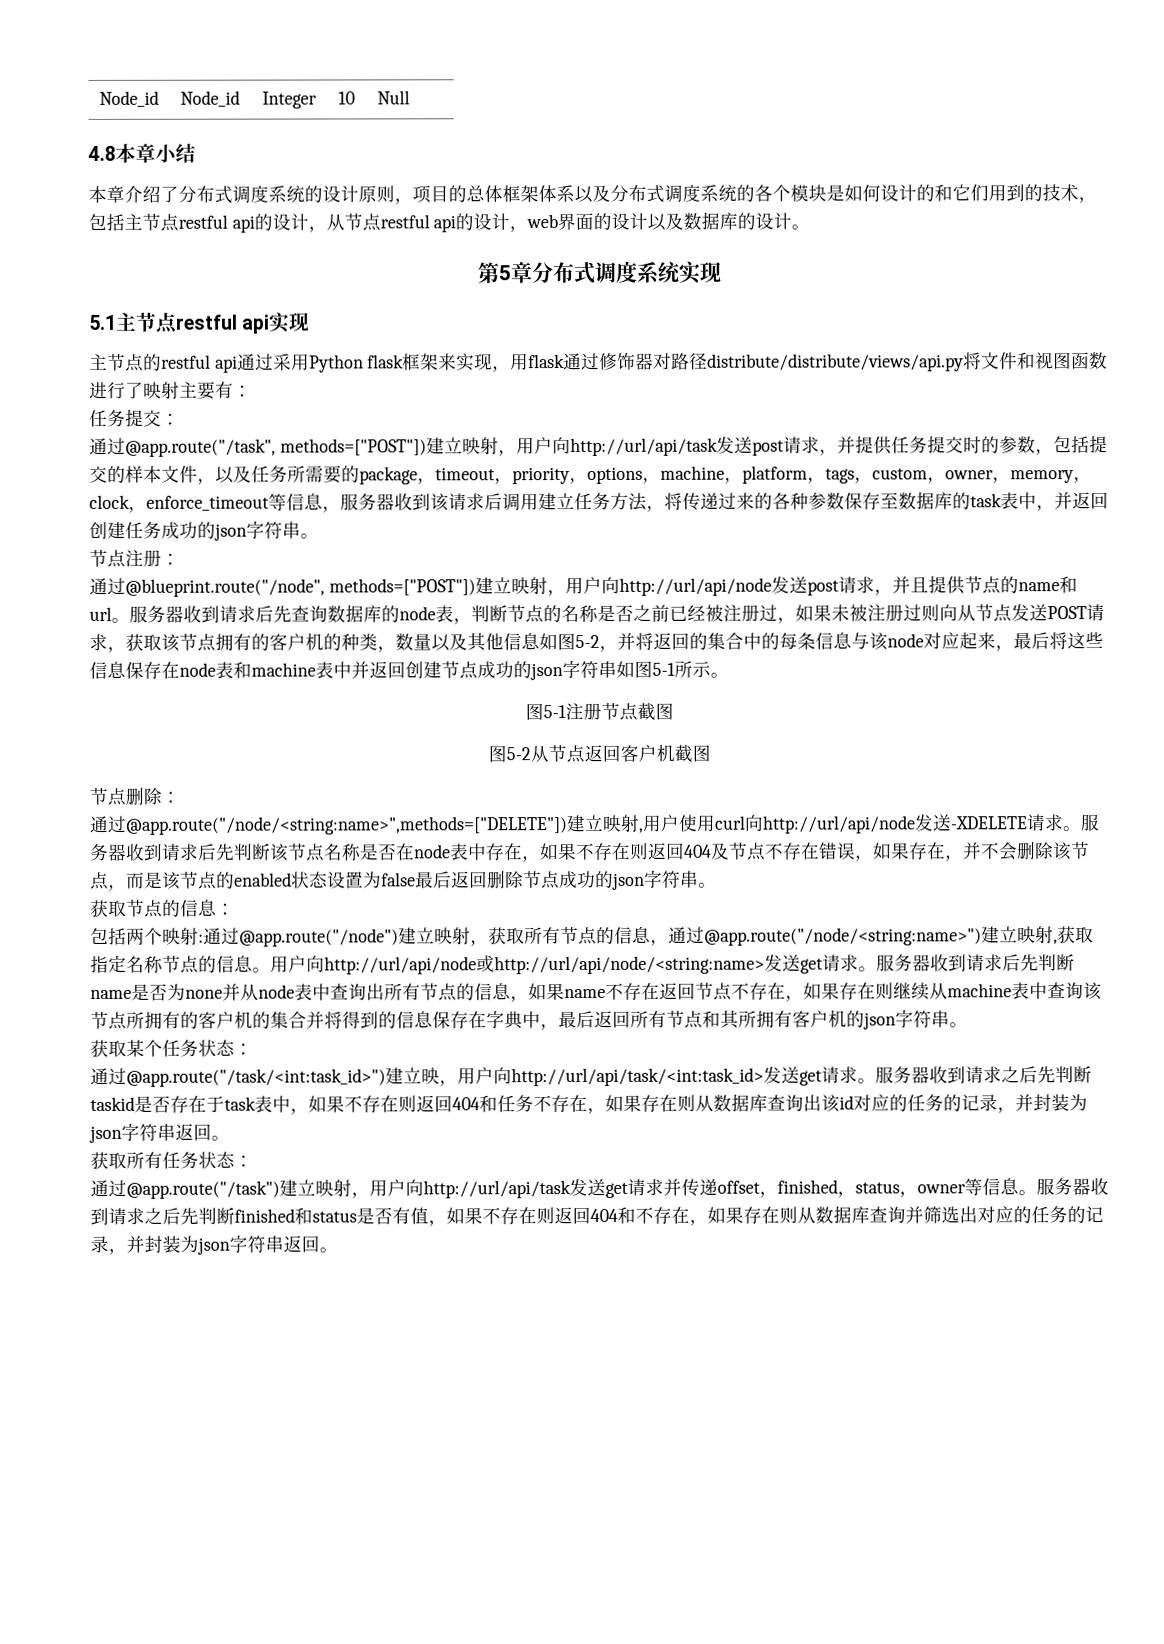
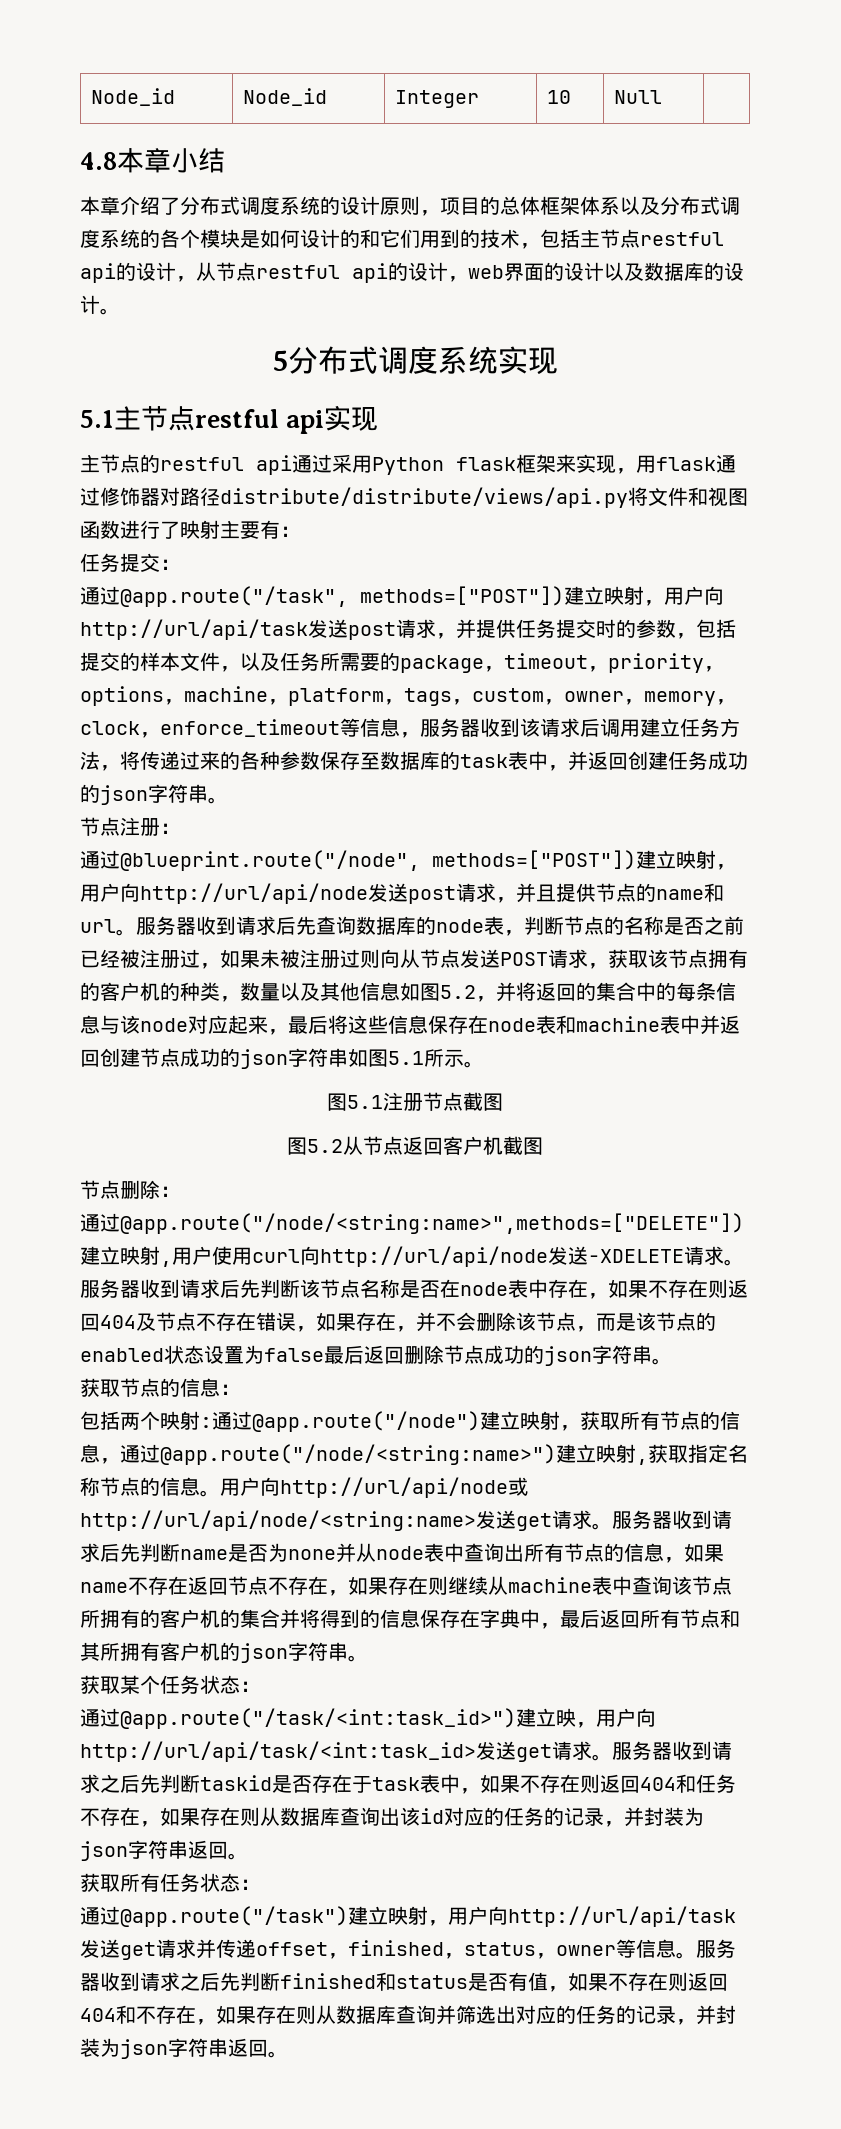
- 第5章分布式调度系统实现
+ 5分布式调度系统实现
- 服务器收到请求后先查询数据库的node表，判断节点的名称是否之前已经被注册过，如果未被注册过则向从节点发送POST请求，获取该节点拥有的客户机的种类，数量以及其他信息如图5-2，并将返回的集合中的每条信息与该node对应起来，最后将这些信息保存在node表和machine表中并返回创建节点成功的json字符串如图5-1所示。
+ 服务器收到请求后先查询数据库的node表，判断节点的名称是否之前已经被注册过，如果未被注册过则向从节点发送POST请求，获取该节点拥有的客户机的种类，数量以及其他信息如图5.2，并将返回的集合中的每条信息与该node对应起来，最后将这些信息保存在node表和machine表中并返回创建节点成功的json字符串如图5.1所示。
- 图5-1注册节点截图
+ 图5.1注册节点截图
- 图5-2从节点返回客户机截图
+ 图5.2从节点返回客户机截图

